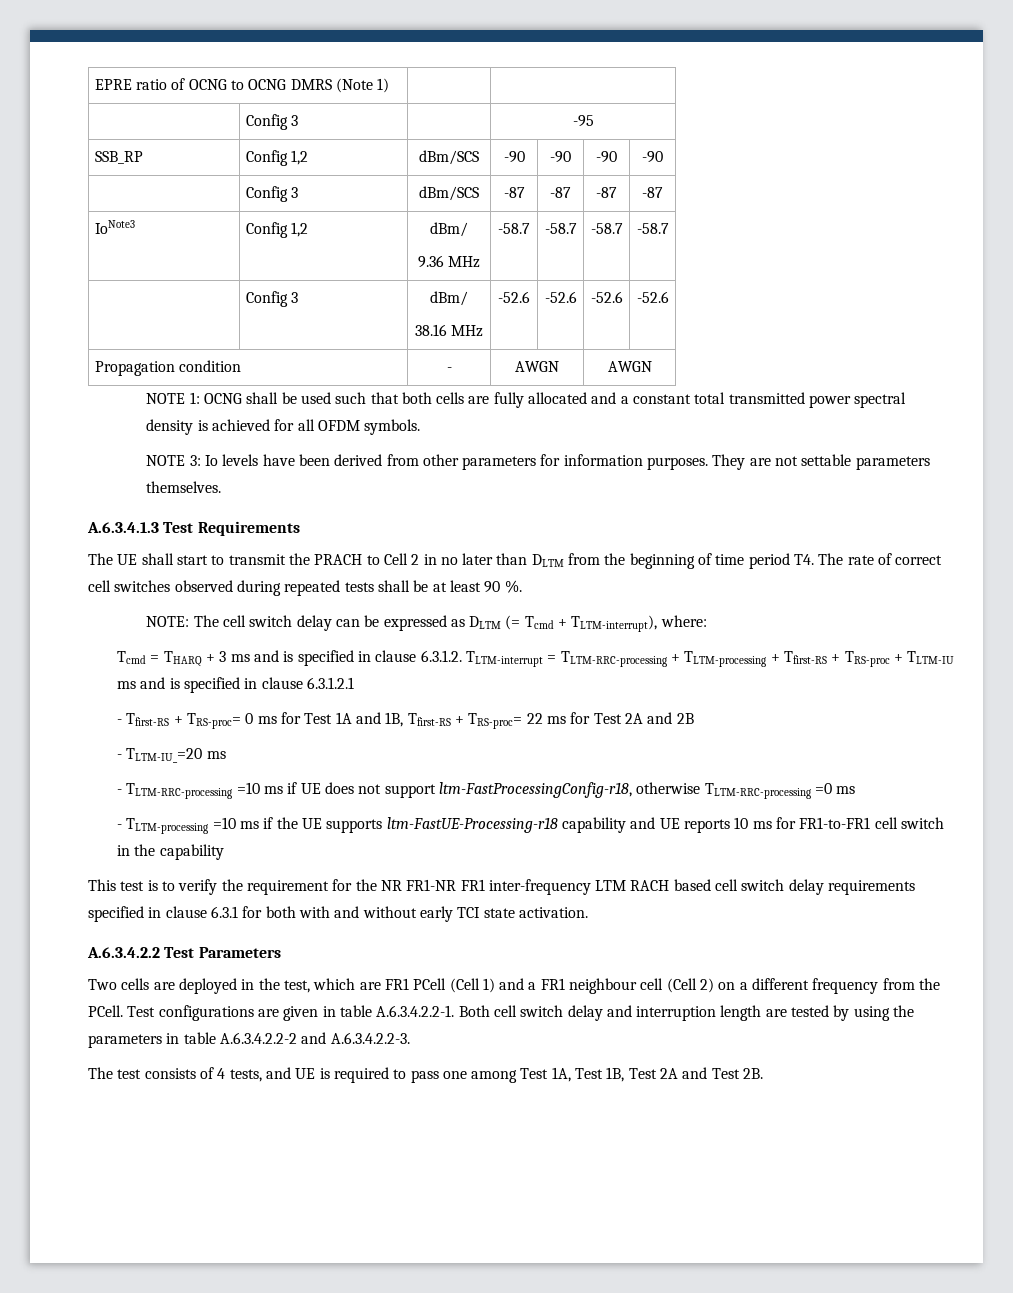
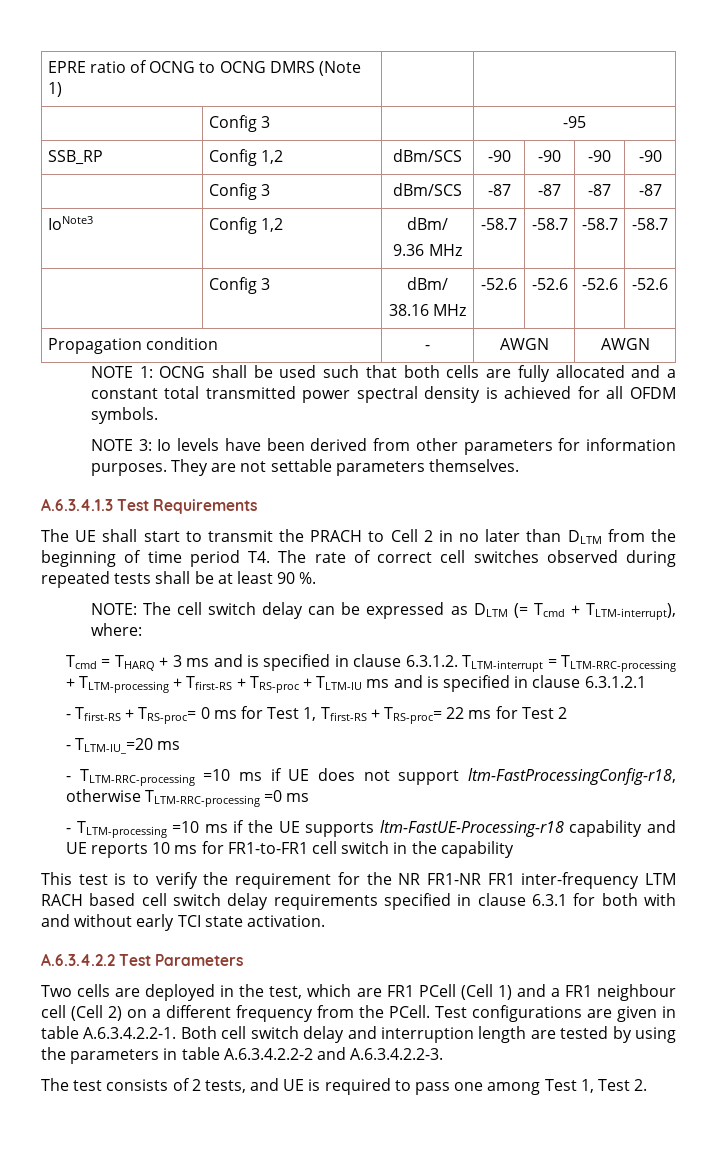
- - Tfirst-RS + TRS-proc= 0 ms for Test 1A and 1B, Tfirst-RS + TRS-proc= 22 ms for Test 2A and 2B
+ - Tfirst-RS + TRS-proc= 0 ms for Test 1, Tfirst-RS + TRS-proc= 22 ms for Test 2
- The test consists of 4 tests, and UE is required to pass one among Test 1A, Test 1B, Test 2A and Test 2B.
+ The test consists of 2 tests, and UE is required to pass one among Test 1, Test 2.

